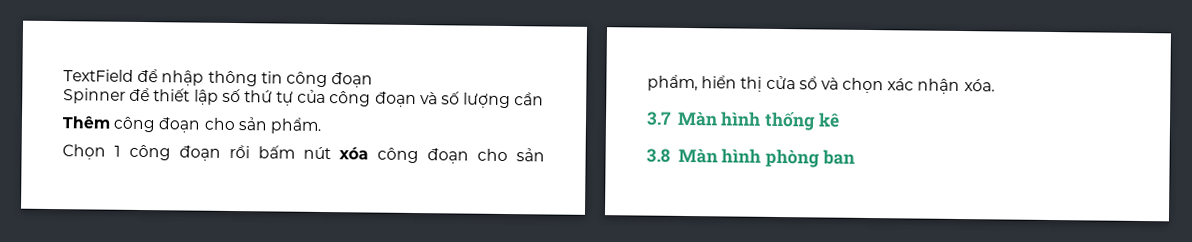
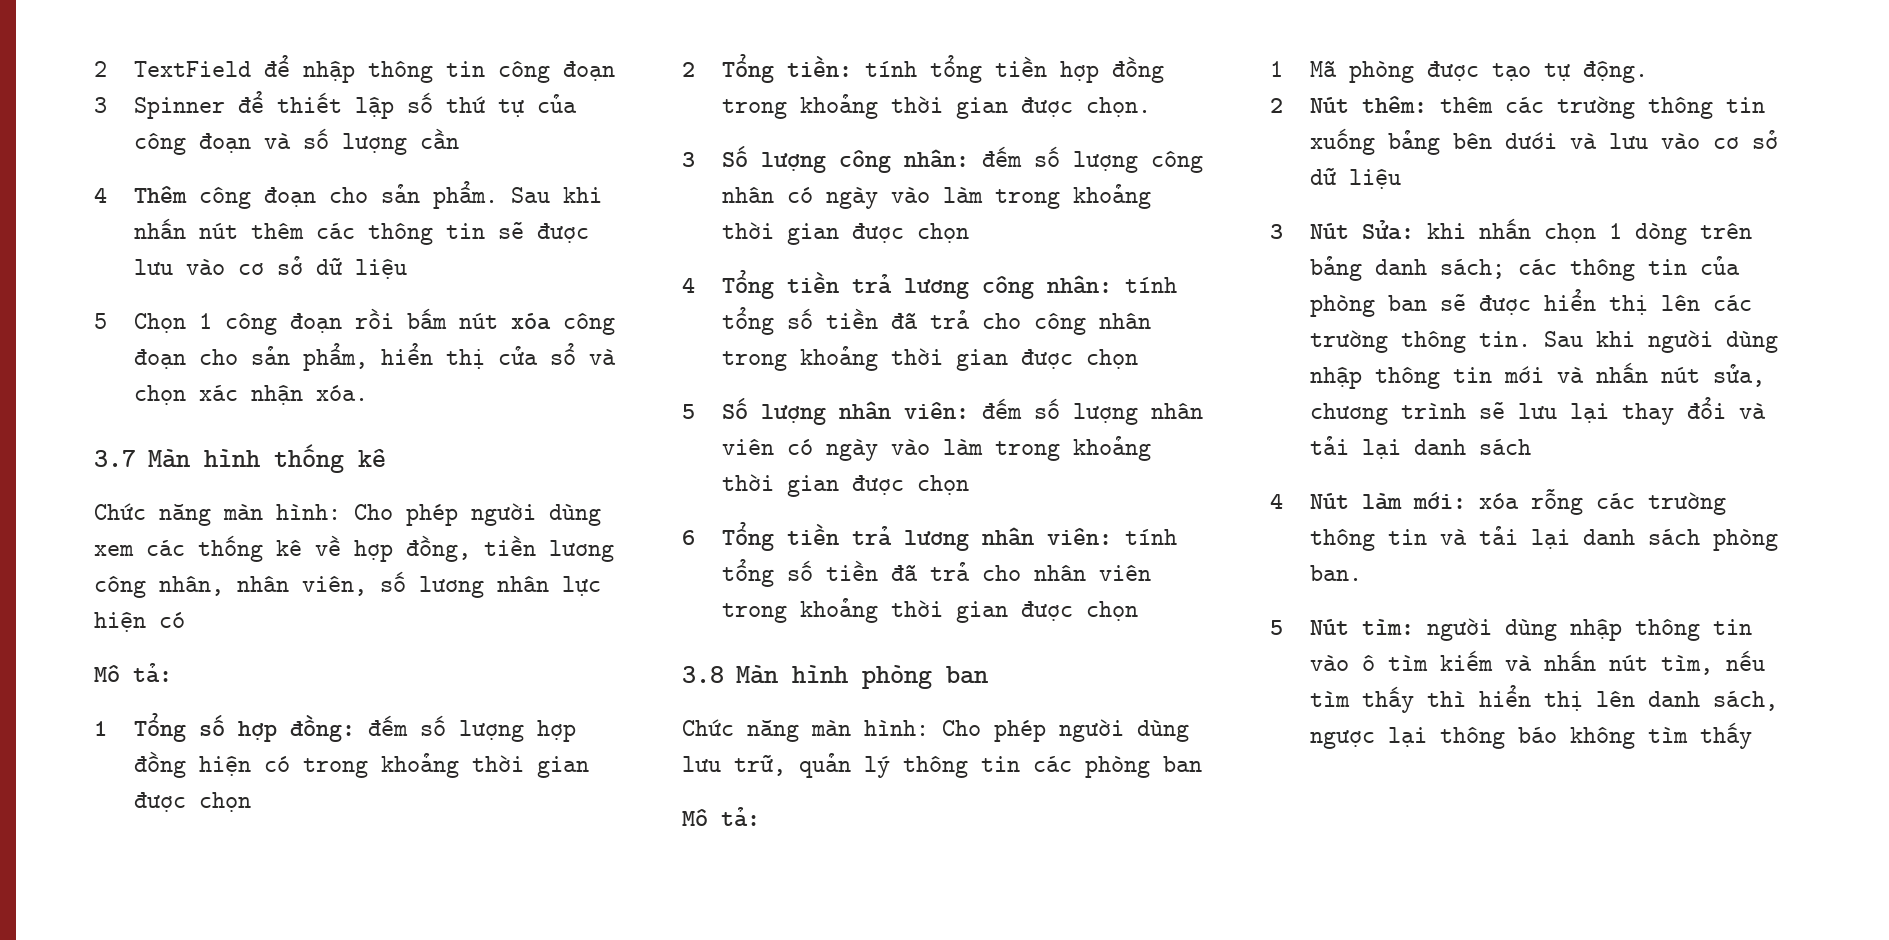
- TextField để nhập thông tin công đoạn
+ 2 TextField để nhập thông tin công đoạn
- Spinner để thiết lập số thứ tự của công đoạn và số lượng cần
+ 3 Spinner để thiết lập số thứ tự của công đoạn và số lượng cần
- Thêm công đoạn cho sản phẩm.
- Chọn 1 công đoạn rồi bấm nút xóa công đoạn cho sản phẩm, hiển thị cửa sổ và chọn xác nhận xóa.
+ 4 Thêm công đoạn cho sản phẩm. Sau khi nhấn nút thêm các thông tin sẽ được lưu vào cơ sở dữ liệu
+ 5 Chọn 1 công đoạn rồi bấm nút xóa công đoạn cho sản phẩm, hiển thị cửa sổ và chọn xác nhận xóa.
+ Chức năng màn hình: Cho phép người dùng xem các thống kê về hợp đồng, tiền lương công nhân, nhân viên, số lương nhân lực hiện có
+ Mô tả:
+ 1 Tổng số hợp đồng: đếm số lượng hợp đồng hiện có trong khoảng thời gian được chọn
+ 2 Tổng tiền: tính tổng tiền hợp đồng trong khoảng thời gian được chọn.
+ 3 Số lượng công nhân: đếm số lượng công nhân có ngày vào làm trong khoảng thời gian được chọn
+ 4 Tổng tiền trả lương công nhân: tính tổng số tiền đã trả cho công nhân trong khoảng thời gian được chọn
+ 5 Số lượng nhân viên: đếm số lượng nhân viên có ngày vào làm trong khoảng thời gian được chọn
+ 6 Tổng tiền trả lương nhân viên: tính tổng số tiền đã trả cho nhân viên trong khoảng thời gian được chọn
+ Chức năng màn hình: Cho phép người dùng lưu trữ, quản lý thông tin các phòng ban
+ Mô tả:
+ 1 Mã phòng được tạo tự động.
+ 2 Nút thêm: thêm các trường thông tin xuống bảng bên dưới và lưu vào cơ sở dữ liệu
+ 3 Nút Sửa: khi nhấn chọn 1 dòng trên bảng danh sách; các thông tin của phòng ban sẽ được hiển thị lên các trường thông tin. Sau khi người dùng nhập thông tin mới và nhấn nút sửa, chương trình sẽ lưu lại thay đổi và tải lại danh sách
+ 4 Nút làm mới: xóa rỗng các trường thông tin và tải lại danh sách phòng ban.
+ 5 Nút tìm: người dùng nhập thông tin vào ô tìm kiếm và nhấn nút tìm, nếu tìm thấy thì hiển thị lên danh sách, ngược lại thông báo không tìm thấy

